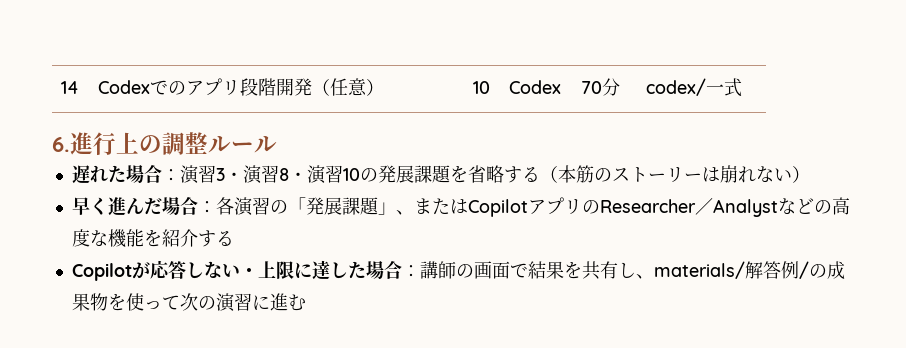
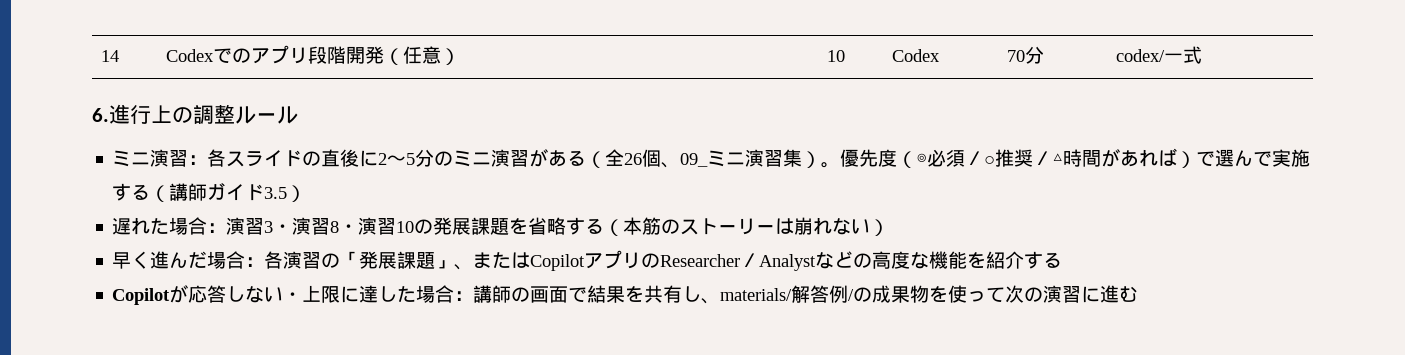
+ ミニ演習：各スライドの直後に2〜5分のミニ演習がある（全26個、09_ミニ演習集）。優先度（◎必須／○推奨／△時間があれば）で選んで実施する（講師ガイド3.5）

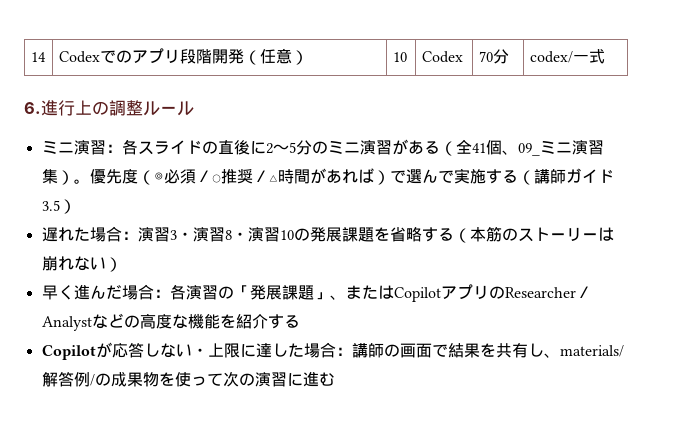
- ミニ演習：各スライドの直後に2〜5分のミニ演習がある（全26個、09_ミニ演習集）。
+ ミニ演習：各スライドの直後に2〜5分のミニ演習がある（全41個、09_ミニ演習集）。

